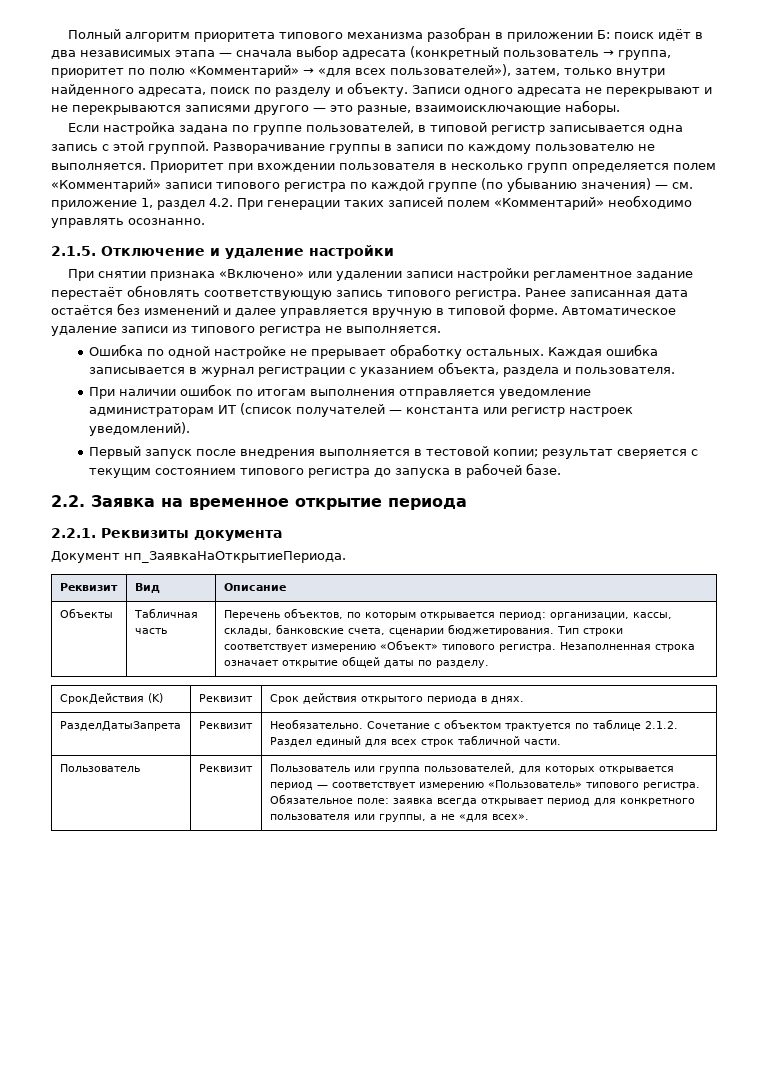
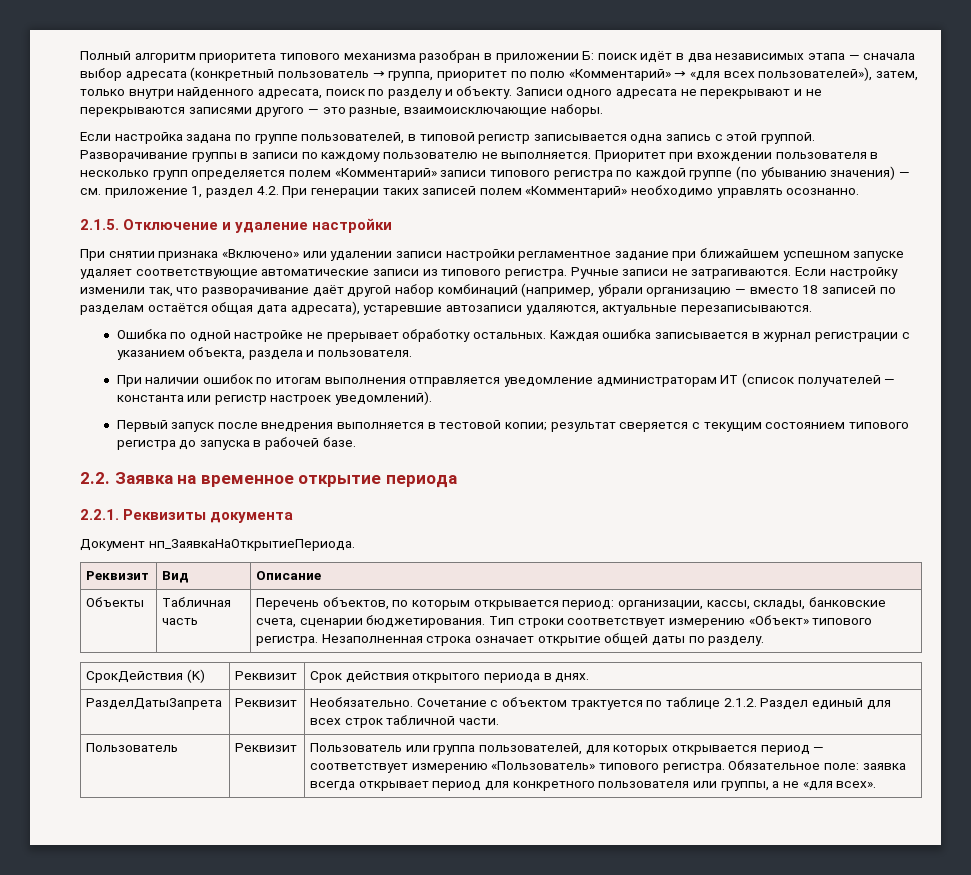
- При снятии признака «Включено» или удалении записи настройки регламентное задание перестаёт обновлять соответствующую запись типового регистра. Ранее записанная дата остаётся без изменений и далее управляется вручную в типовой форме. Автоматическое удаление записи из типового регистра не выполняется.
+ При снятии признака «Включено» или удалении записи настройки регламентное задание при ближайшем успешном запуске удаляет соответствующие автоматические записи из типового регистра. Ручные записи не затрагиваются. Если настройку изменили так, что разворачивание даёт другой набор комбинаций (например, убрали организацию — вместо 18 записей по разделам остаётся общая дата адресата), устаревшие автозаписи удаляются, актуальные перезаписываются.

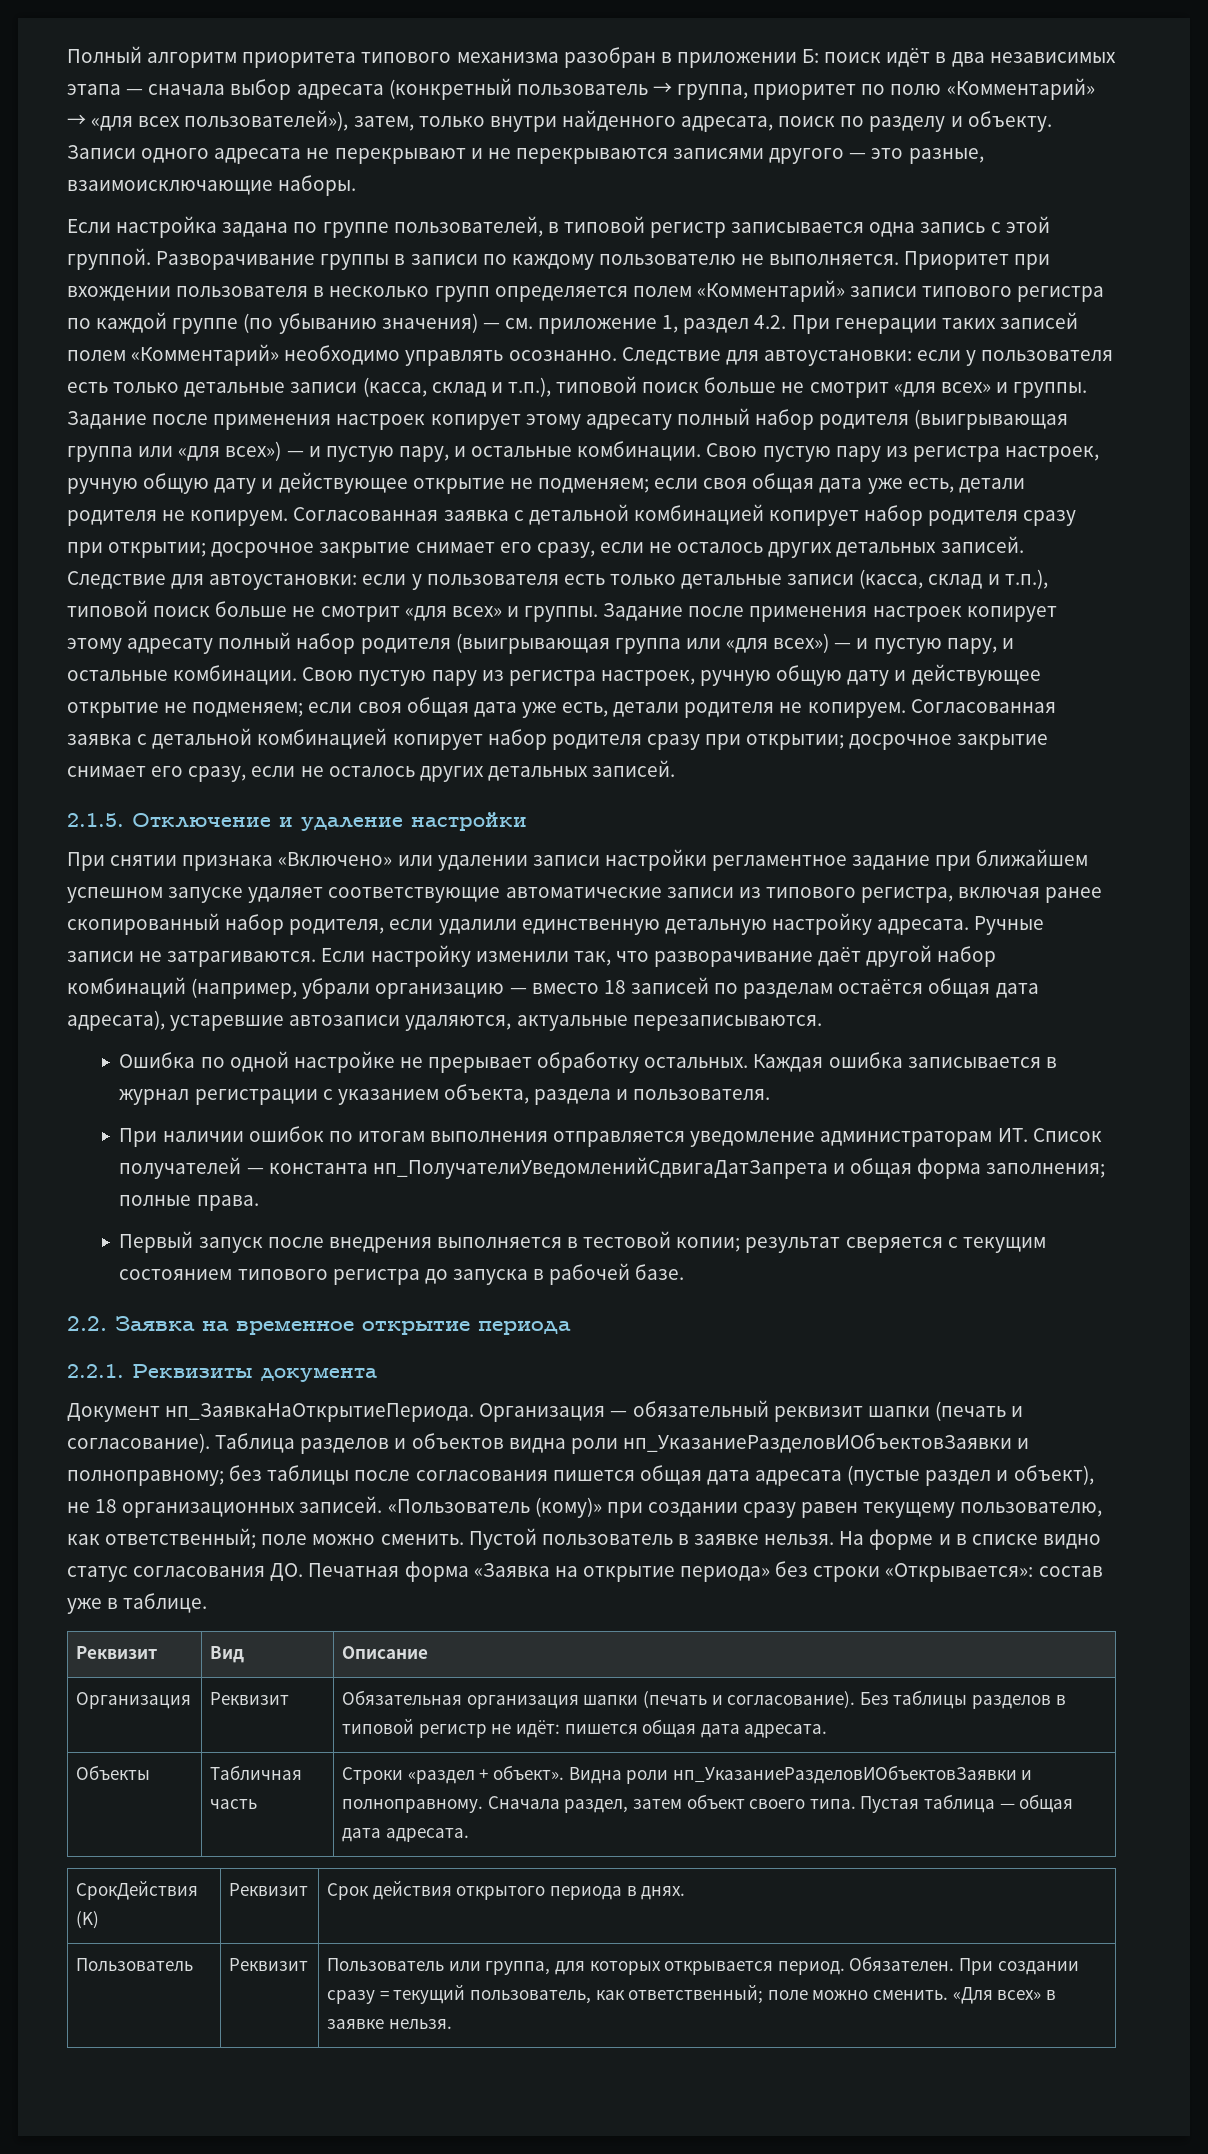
+ Следствие для автоустановки: если у пользователя есть только детальные записи (касса, склад и т.п.), типовой поиск больше не смотрит «для всех» и группы. Задание после применения настроек копирует этому адресату полный набор родителя (выигрывающая группа или «для всех») — и пустую пару, и остальные комбинации. Свою пустую пару из регистра настроек, ручную общую дату и действующее открытие не подменяем; если своя общая дата уже есть, детали родителя не копируем. Согласованная заявка с детальной комбинацией копирует набор родителя сразу при открытии; досрочное закрытие снимает его сразу, если не осталось других детальных записей. Следствие для автоустановки: если у пользователя есть только детальные записи (касса, склад и т.п.), типовой поиск больше не смотрит «для всех» и группы. Задание после применения настроек копирует этому адресату полный набор родителя (выигрывающая группа или «для всех») — и пустую пару, и остальные комбинации. Свою пустую пару из регистра настроек, ручную общую дату и действующее открытие не подменяем; если своя общая дата уже есть, детали родителя не копируем. Согласованная заявка с детальной комбинацией копирует набор родителя сразу при открытии; досрочное закрытие снимает его сразу, если не осталось других детальных записей.
- При снятии признака «Включено» или удалении записи настройки регламентное задание при ближайшем успешном запуске удаляет соответствующие автоматические записи из типового регистра.
+ При снятии признака «Включено» или удалении записи настройки регламентное задание при ближайшем успешном запуске удаляет соответствующие автоматические записи из типового регистра, включая ранее скопированный набор родителя, если удалили единственную детальную настройку адресата.
- При наличии ошибок по итогам выполнения отправляется уведомление администраторам ИТ (список получателей — константа или регистр настроек уведомлений).
+ При наличии ошибок по итогам выполнения отправляется уведомление администраторам ИТ. Список получателей — константа нп_ПолучателиУведомленийСдвигаДатЗапрета и общая форма заполнения; полные права.
- Документ нп_ЗаявкаНаОткрытиеПериода.
+ Документ нп_ЗаявкаНаОткрытиеПериода. Организация — обязательный реквизит шапки (печать и согласование). Таблица разделов и объектов видна роли нп_УказаниеРазделовИОбъектовЗаявки и полноправному; без таблицы после согласования пишется общая дата адресата (пустые раздел и объект), не 18 организационных записей. «Пользователь (кому)» при создании сразу равен текущему пользователю, как ответственный; поле можно сменить. Пустой пользователь в заявке нельзя. На форме и в списке видно статус согласования ДО. Печатная форма «Заявка на открытие периода» без строки «Открывается»: состав уже в таблице.
  Реквизит | Вид | Описание
- Объекты | Табличная часть | Перечень объектов, по которым открывается период: организации, кассы, склады, банковские счета, сценарии бюджетирования. Тип строки соответствует измерению «Объект» типового регистра. Незаполненная строка означает открытие общей даты по разделу.
+ Организация | Реквизит | Обязательная организация шапки (печать и согласование). Без таблицы разделов в типовой регистр не идёт: пишется общая дата адресата.
+ Объекты | Табличная часть | Строки «раздел + объект». Видна роли нп_УказаниеРазделовИОбъектовЗаявки и полноправному. Сначала раздел, затем объект своего типа. Пустая таблица — общая дата адресата.
- РазделДатыЗапрета | Реквизит | Необязательно. Сочетание с объектом трактуется по таблице 2.1.2. Раздел единый для всех строк табличной части.
- Пользователь | Реквизит | Пользователь или группа пользователей, для которых открывается период — соответствует измерению «Пользователь» типового регистра. Обязательное поле: заявка всегда открывает период для конкретного пользователя или группы, а не «для всех».
+ Пользователь | Реквизит | Пользователь или группа, для которых открывается период. Обязателен. При создании сразу = текущий пользователь, как ответственный; поле можно сменить. «Для всех» в заявке нельзя.

